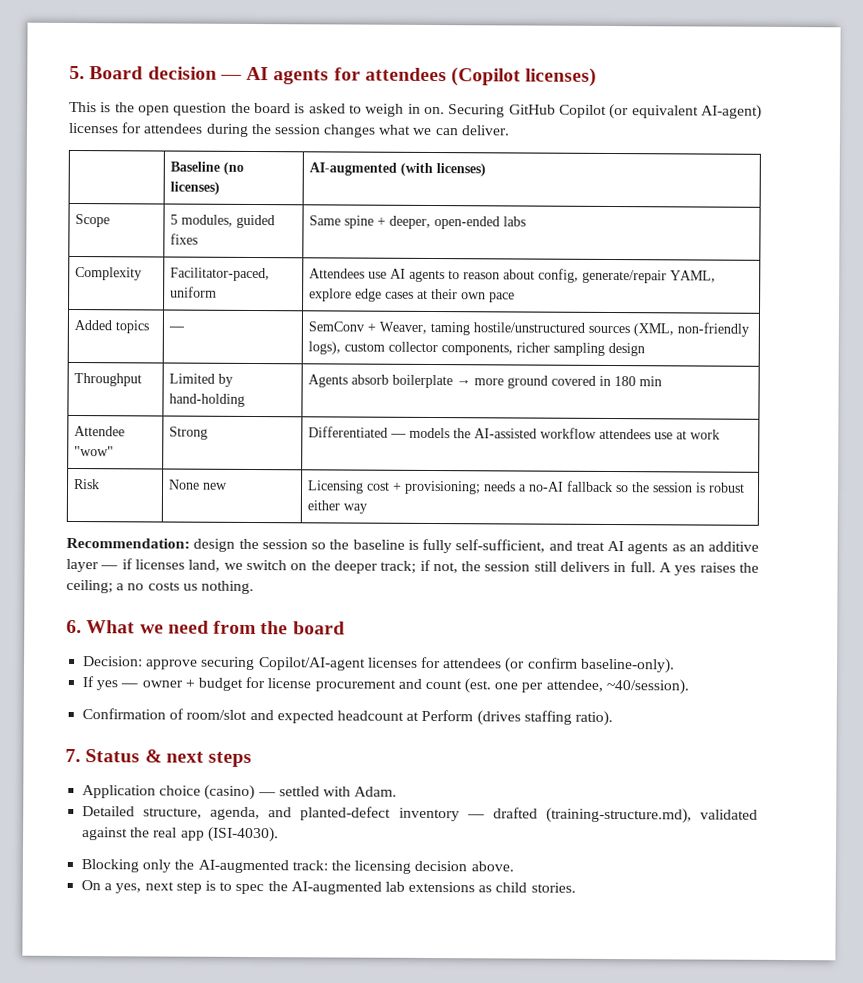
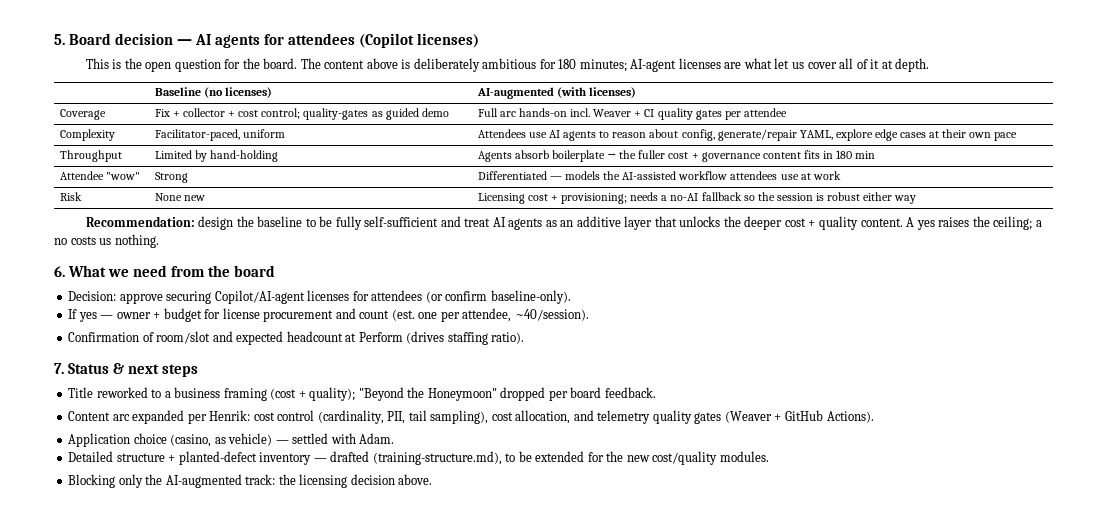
- This is the open question the board is asked to weigh in on. Securing GitHub Copilot (or equivalent AI-agent) licenses for attendees during the session changes what we can deliver.
+ This is the open question for the board. The content above is deliberately ambitious for 180 minutes; AI-agent licenses are what let us cover all of it at depth.
- Scope | 5 modules, guided fixes | Same spine + deeper, open-ended labs
+ Coverage | Fix + collector + cost control; quality-gates as guided demo | Full arc hands-on incl. Weaver + CI quality gates per attendee
- Added topics | — | SemConv + Weaver, taming hostile/unstructured sources (XML, non-friendly logs), custom collector components, richer sampling design
- Throughput | Limited by hand-holding | Agents absorb boilerplate → more ground covered in 180 min
+ Throughput | Limited by hand-holding | Agents absorb boilerplate → the fuller cost + governance content fits in 180 min
- Recommendation: design the session so the baseline is fully self-sufficient, and treat AI agents as an additive layer — if licenses land, we switch on the deeper track; if not, the session still delivers in full.
+ Recommendation: design the baseline to be fully self-sufficient and treat AI agents as an additive layer that unlocks the deeper cost + quality content.
+ Title reworked to a business framing (cost + quality); "Beyond the Honeymoon" dropped per board feedback.
+ Content arc expanded per Henrik: cost control (cardinality, PII, tail sampling), cost allocation, and telemetry quality gates (Weaver + GitHub Actions).
- Application choice (casino) — settled with Adam.
+ Application choice (casino, as vehicle) — settled with Adam.
- Detailed structure, agenda, and planted-defect inventory — drafted (training-structure.md), validated against the real app (ISI-4030).
+ Detailed structure + planted-defect inventory — drafted (training-structure.md), to be extended for the new cost/quality modules.
- On a yes, next step is to spec the AI-augmented lab extensions as child stories.

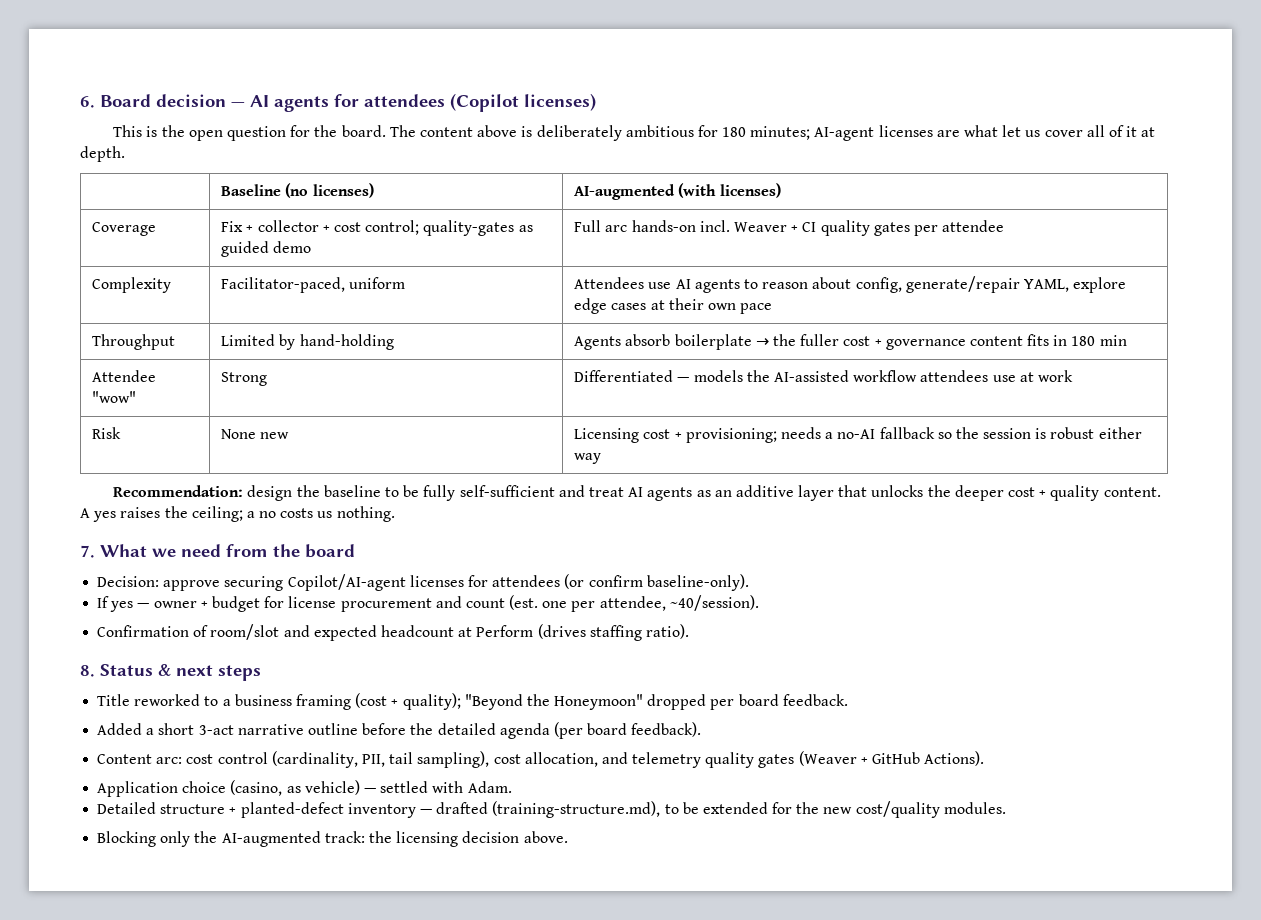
- 5. Board decision — AI agents for attendees (Copilot licenses)
+ 6. Board decision — AI agents for attendees (Copilot licenses)
- 6. What we need from the board
+ 7. What we need from the board
- 7. Status & next steps
+ 8. Status & next steps
- Content arc expanded per Henrik: cost control (cardinality, PII, tail sampling), cost allocation, and telemetry quality gates (Weaver + GitHub Actions).
+ Added a short 3-act narrative outline before the detailed agenda (per board feedback).
+ Content arc: cost control (cardinality, PII, tail sampling), cost allocation, and telemetry quality gates (Weaver + GitHub Actions).

